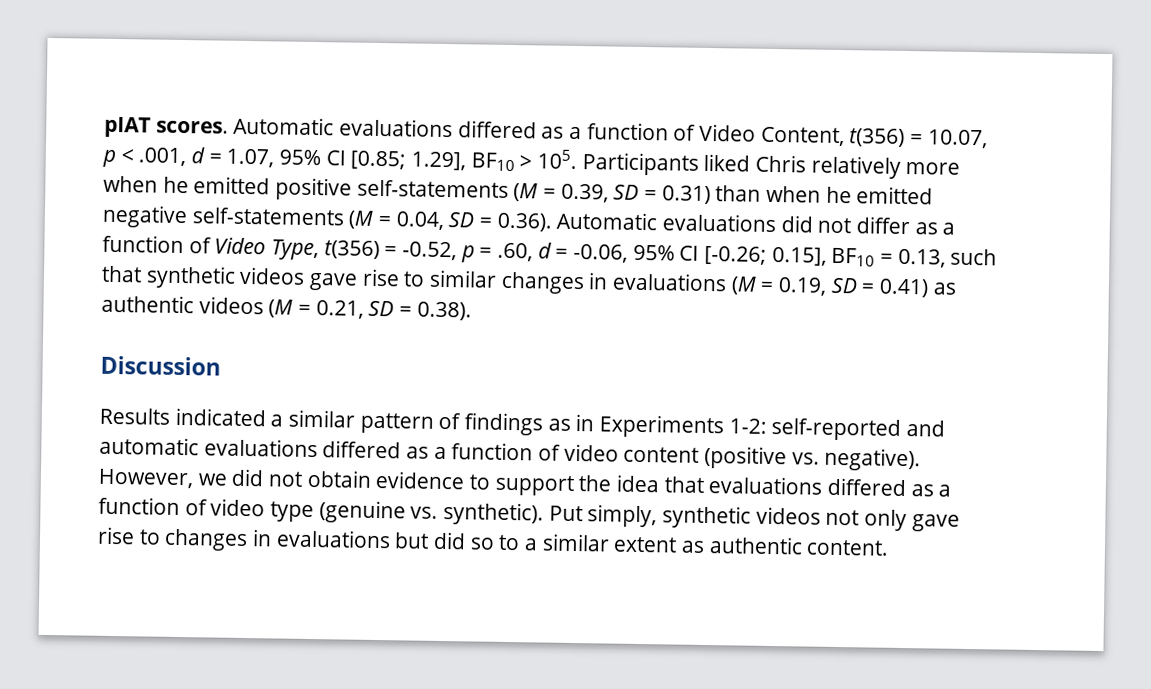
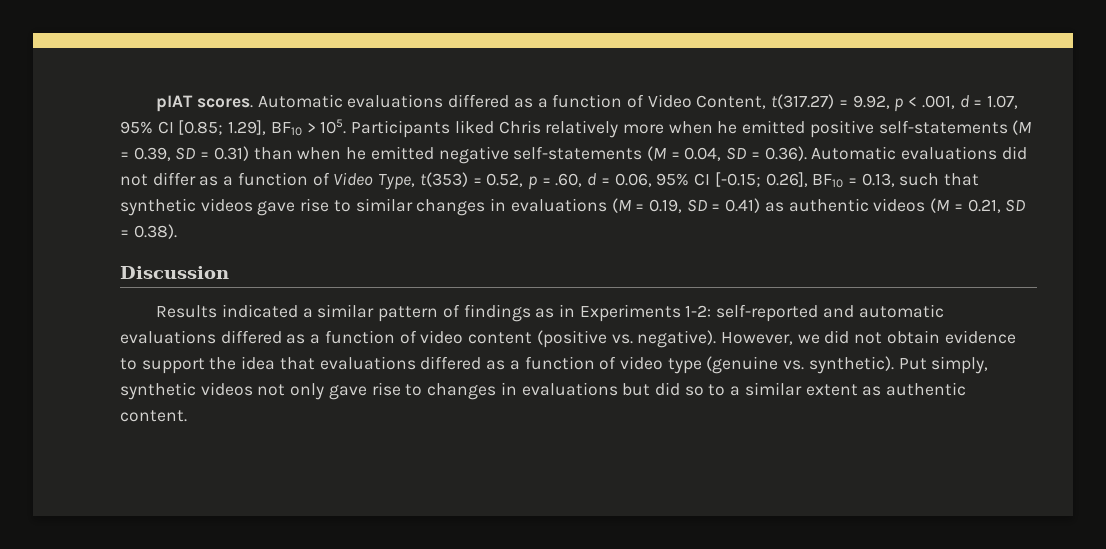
- Automatic evaluations differed as a function of Video Content, t(356) = 10.07, p < .001, d = 1.07, 95% CI [0.85;
+ Automatic evaluations differed as a function of Video Content, t(317.27) = 9.92, p < .001, d = 1.07, 95% CI [0.85;
- 1.29], BF10 > 105. Participants liked Chris relatively more when he emitted positive self-statements (M = 0.39, SD = 0.31) than when he emitted negative self-statements (M = 0.04, SD = 0.36). Automatic evaluations did not differ as a function of Video Type, t(356) = -0.52, p = .60, d = -0.06, 95% CI [-0.26; 0.15], BF10 = 0.13, such that synthetic videos gave rise to similar changes in evaluations (M = 0.19, SD = 0.41) as authentic videos (M = 0.21, SD = 0.38).
+ 1.29], BF10 > 105. Participants liked Chris relatively more when he emitted positive self-statements (M = 0.39, SD = 0.31) than when he emitted negative self-statements (M = 0.04, SD = 0.36). Automatic evaluations did not differ as a function of Video Type, t(353) = 0.52, p = .60, d = 0.06, 95% CI [-0.15; 0.26], BF10 = 0.13, such that synthetic videos gave rise to similar changes in evaluations (M = 0.19, SD = 0.41) as authentic videos (M = 0.21, SD = 0.38).

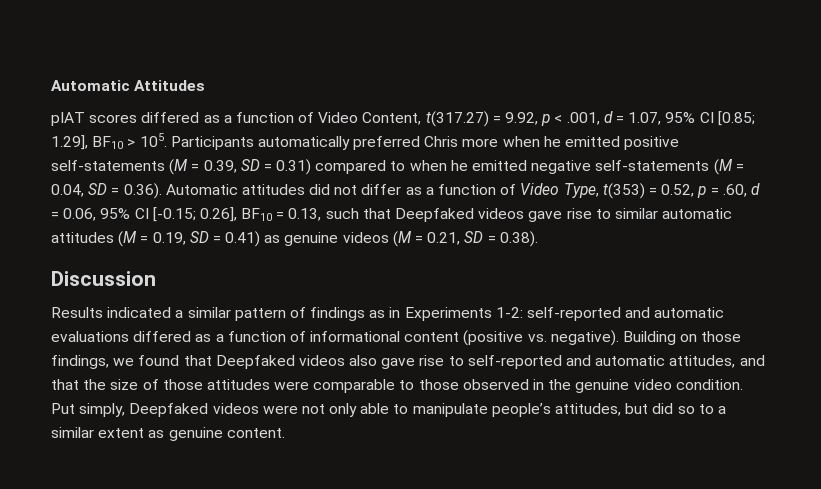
- pIAT scores. Automatic evaluations differed as a function of Video Content, t(317.27) = 9.92, p < .001, d = 1.07, 95% CI [0.85;
+ Automatic Attitudes
+ pIAT scores differed as a function of Video Content, t(317.27) = 9.92, p < .001, d = 1.07, 95% CI [0.85;
- 1.29], BF10 > 105. Participants liked Chris relatively more when he emitted positive self-statements (M = 0.39, SD = 0.31) than when he emitted negative self-statements (M = 0.04, SD = 0.36). Automatic evaluations did not differ as a function of Video Type, t(353) = 0.52, p = .60, d = 0.06, 95% CI [-0.15;
+ 1.29], BF10 > 105. Participants automatically preferred Chris more when he emitted positive self-statements (M = 0.39, SD = 0.31) compared to when he emitted negative self-statements (M = 0.04, SD = 0.36). Automatic attitudes did not differ as a function of Video Type, t(353) = 0.52, p = .60, d = 0.06, 95% CI [-0.15;
- 0.26], BF10 = 0.13, such that synthetic videos gave rise to similar changes in evaluations (M = 0.19, SD = 0.41) as authentic videos (M = 0.21, SD = 0.38).
+ 0.26], BF10 = 0.13, such that Deepfaked videos gave rise to similar automatic attitudes (M = 0.19, SD = 0.41) as genuine videos (M = 0.21, SD = 0.38).
- Results indicated a similar pattern of findings as in Experiments 1-2: self-reported and automatic evaluations differed as a function of video content (positive vs. negative).
+ Results indicated a similar pattern of findings as in Experiments 1-2: self-reported and automatic evaluations differed as a function of informational content (positive vs. negative).
- However, we did not obtain evidence to support the idea that evaluations differed as a function of video type (genuine vs. synthetic). Put simply, synthetic videos not only gave rise to changes in evaluations but did so to a similar extent as authentic content.
+ Building on those findings, we found that Deepfaked videos also gave rise to self-reported and automatic attitudes, and that the size of those attitudes were comparable to those observed in the genuine video condition. Put simply, Deepfaked videos were not only able to manipulate people’s attitudes, but did so to a similar extent as genuine content.

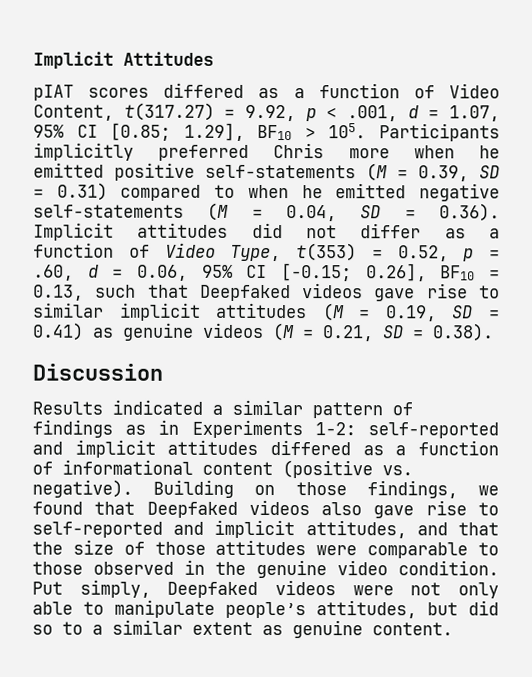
- Automatic Attitudes
+ Implicit Attitudes
- 1.29], BF10 > 105. Participants automatically preferred Chris more when he emitted positive self-statements (M = 0.39, SD = 0.31) compared to when he emitted negative self-statements (M = 0.04, SD = 0.36). Automatic attitudes did not differ as a function of Video Type, t(353) = 0.52, p = .60, d = 0.06, 95% CI [-0.15;
+ 1.29], BF10 > 105. Participants implicitly preferred Chris more when he emitted positive self-statements (M = 0.39, SD = 0.31) compared to when he emitted negative self-statements (M = 0.04, SD = 0.36). Implicit attitudes did not differ as a function of Video Type, t(353) = 0.52, p = .60, d = 0.06, 95% CI [-0.15;
- 0.26], BF10 = 0.13, such that Deepfaked videos gave rise to similar automatic attitudes (M = 0.19, SD = 0.41) as genuine videos (M = 0.21, SD = 0.38).
+ 0.26], BF10 = 0.13, such that Deepfaked videos gave rise to similar implicit attitudes (M = 0.19, SD = 0.41) as genuine videos (M = 0.21, SD = 0.38).
- Results indicated a similar pattern of findings as in Experiments 1-2: self-reported and automatic evaluations differed as a function of informational content (positive vs. negative).
+ Results indicated a similar pattern of findings as in Experiments 1-2: self-reported and implicit attitudes differed as a function of informational content (positive vs. negative).
- Building on those findings, we found that Deepfaked videos also gave rise to self-reported and automatic attitudes, and that the size of those attitudes were comparable to those observed in the genuine video condition.
+ Building on those findings, we found that Deepfaked videos also gave rise to self-reported and implicit attitudes, and that the size of those attitudes were comparable to those observed in the genuine video condition.

